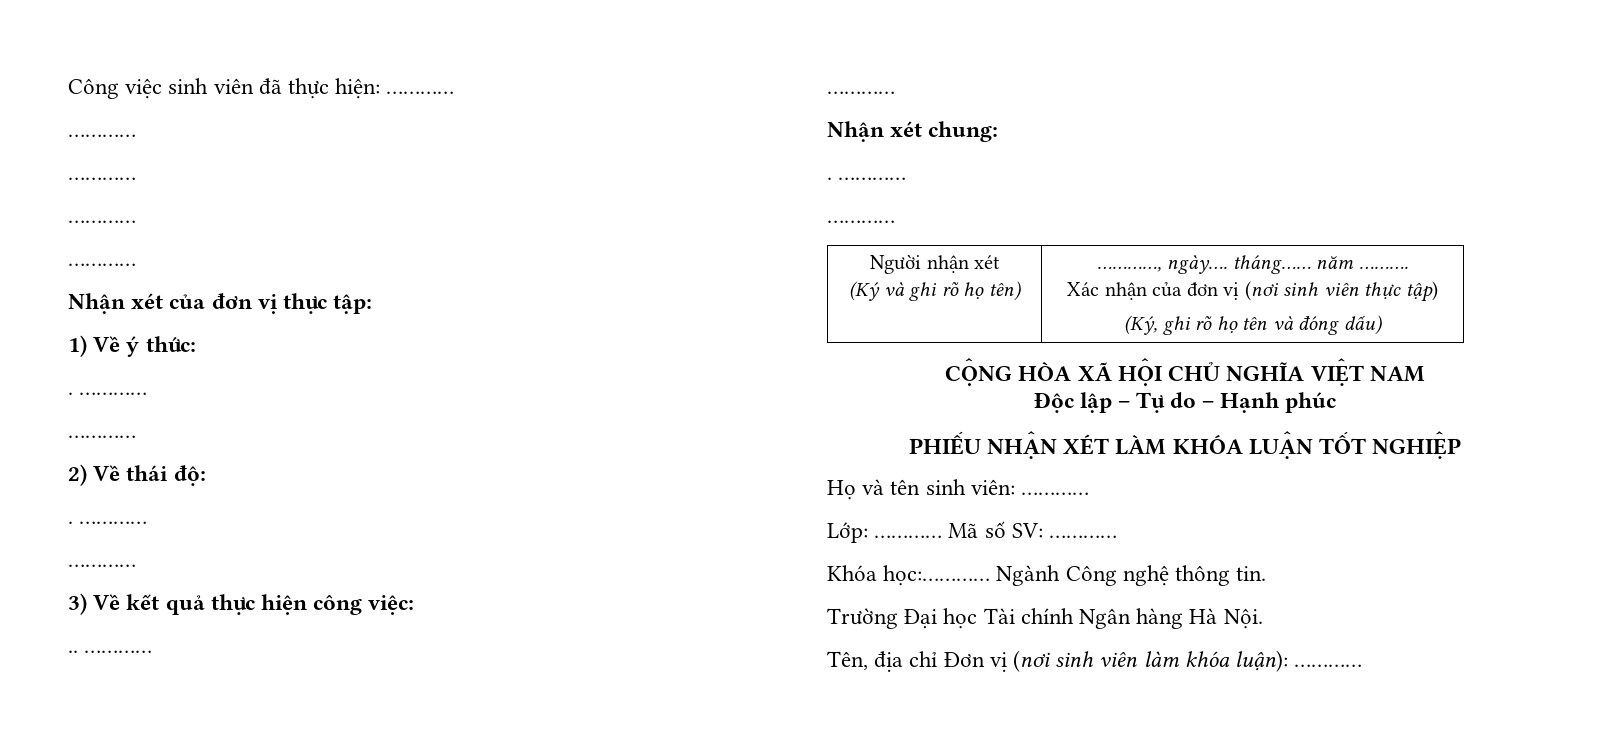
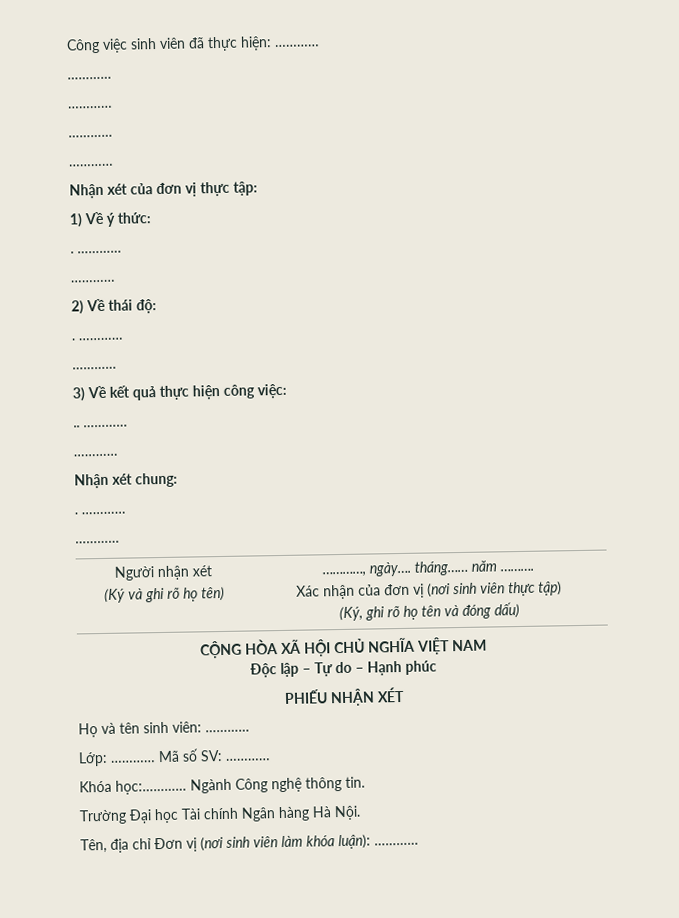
- PHIẾU NHẬN XÉT LÀM KHÓA LUẬN TỐT NGHIỆP
+ PHIẾU NHẬN XÉT

